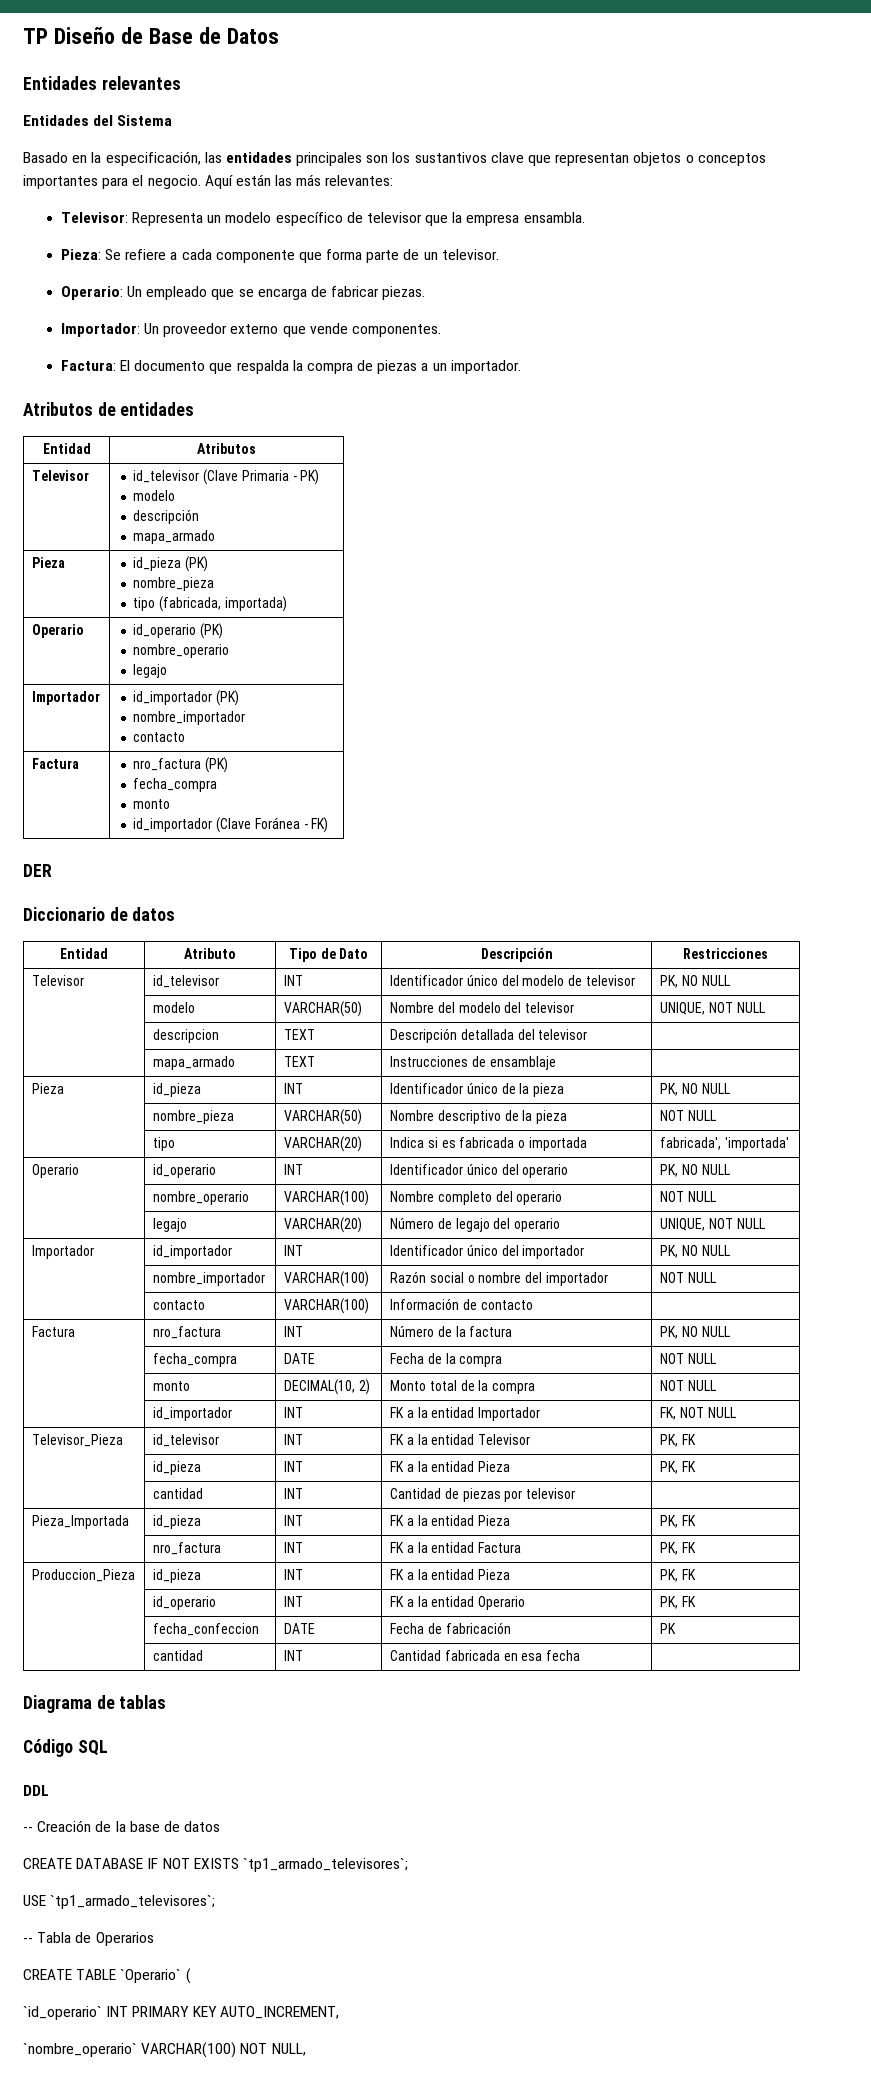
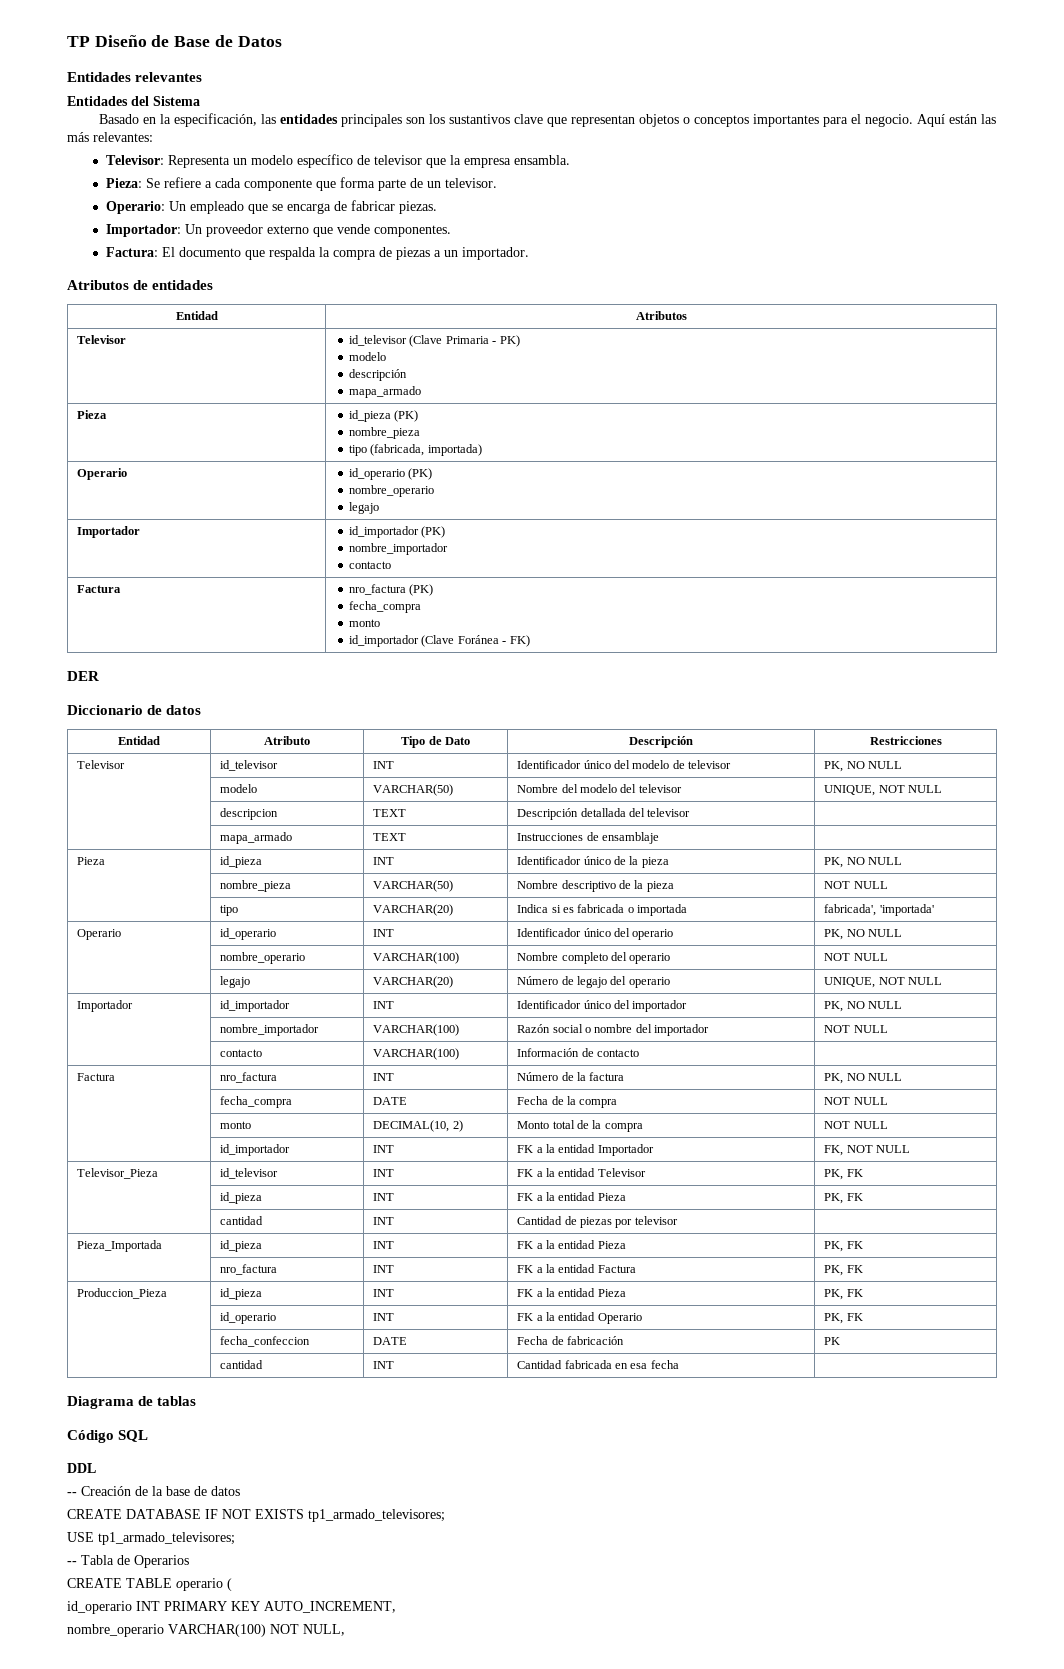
- CREATE DATABASE IF NOT EXISTS `tp1_armado_televisores`;
+ CREATE DATABASE IF NOT EXISTS tp1_armado_televisores;
- USE `tp1_armado_televisores`;
+ USE tp1_armado_televisores;
- CREATE TABLE `Operario` (
+ CREATE TABLE operario (
- `id_operario` INT PRIMARY KEY AUTO_INCREMENT,
+ id_operario INT PRIMARY KEY AUTO_INCREMENT,
- `nombre_operario` VARCHAR(100) NOT NULL,
+ nombre_operario VARCHAR(100) NOT NULL,

